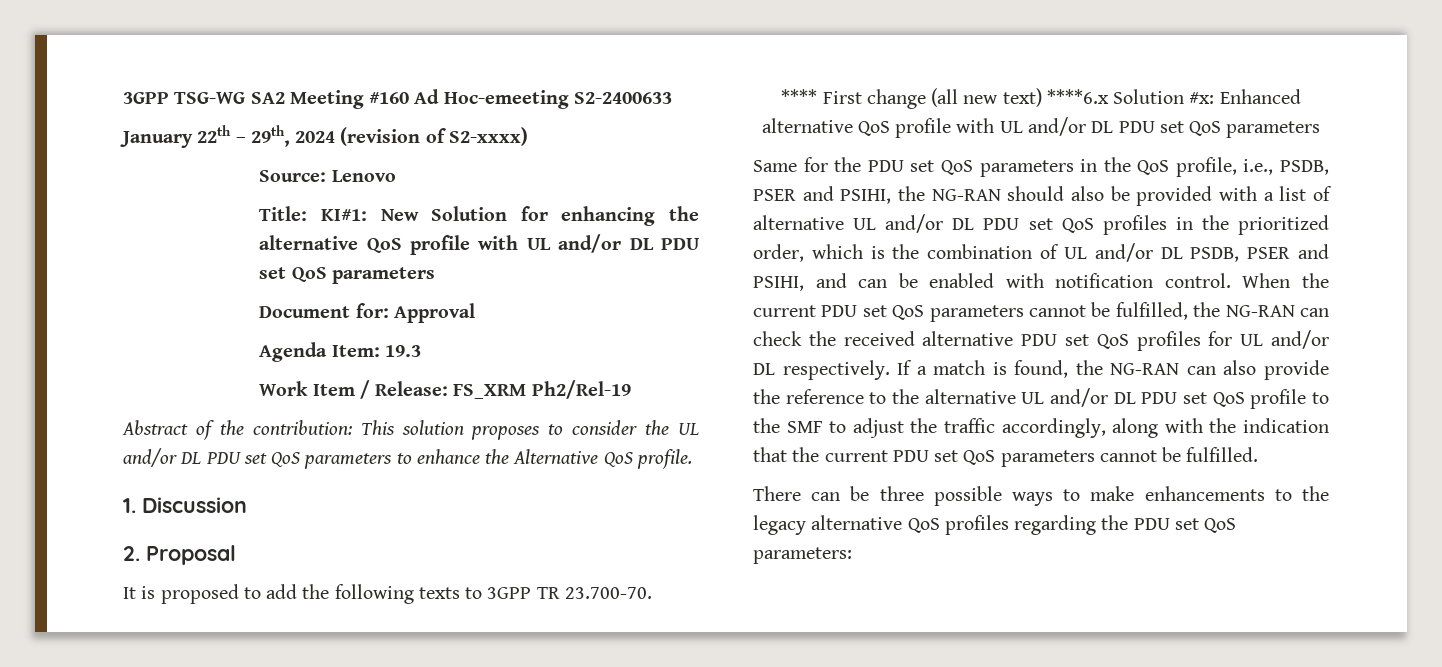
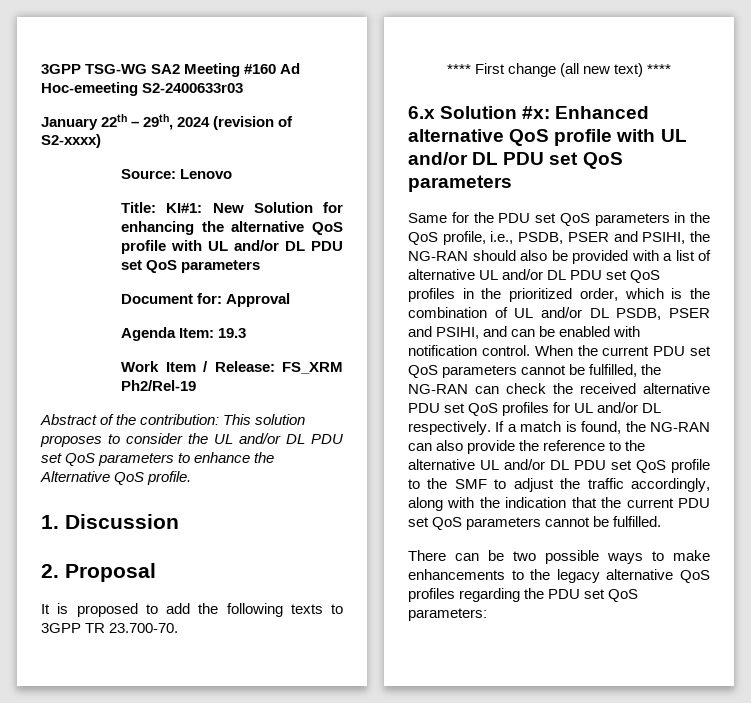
- 3GPP TSG-WG SA2 Meeting #160 Ad Hoc-emeeting S2-2400633
+ 3GPP TSG-WG SA2 Meeting #160 Ad Hoc-emeeting S2-2400633r03
- **** First change (all new text) ****6.x Solution #x: Enhanced alternative QoS profile with UL and/or DL PDU set QoS parameters
+ **** First change (all new text) ****
+ 6.x Solution #x: Enhanced alternative QoS profile with UL and/or DL PDU set QoS parameters
- There can be three possible ways to make enhancements to the legacy alternative QoS profiles regarding the PDU set QoS parameters:
+ There can be two possible ways to make enhancements to the legacy alternative QoS profiles regarding the PDU set QoS parameters:

